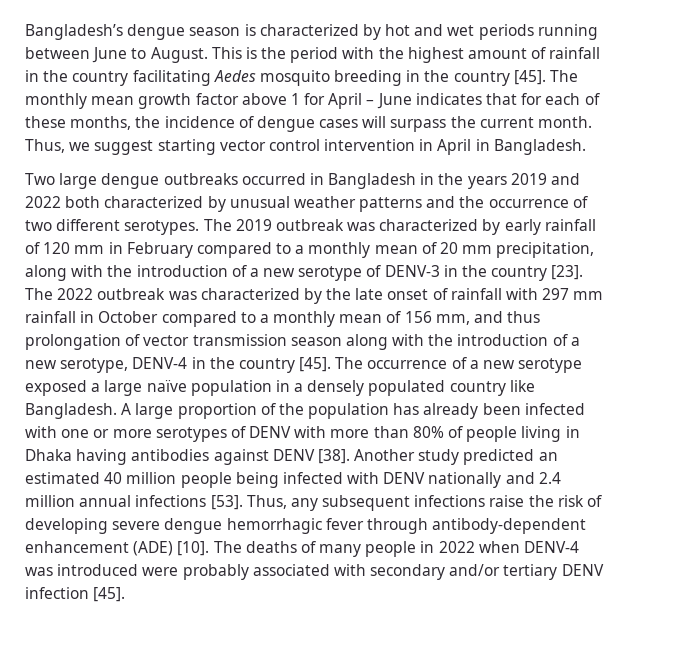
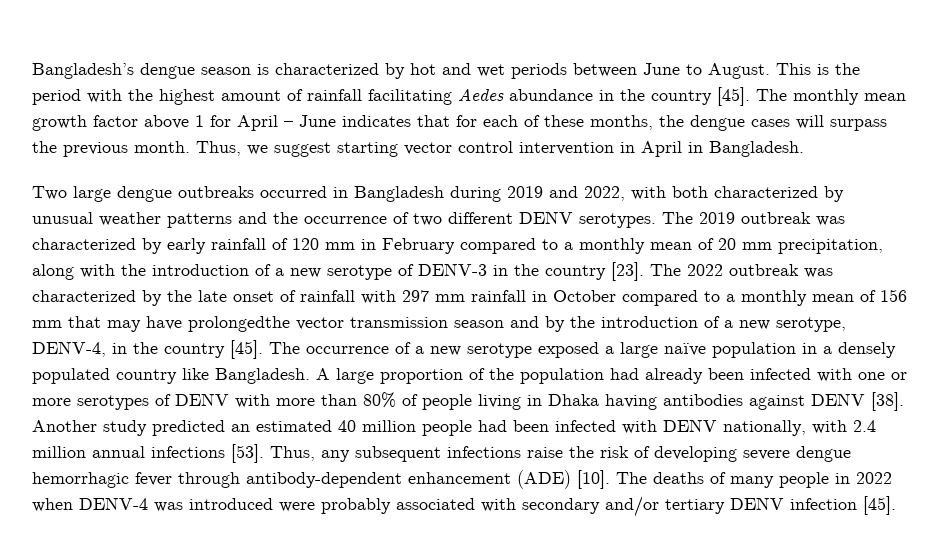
- Bangladesh’s dengue season is characterized by hot and wet periods running between June to August.
+ Bangladesh’s dengue season is characterized by hot and wet periods between June to August.
- This is the period with the highest amount of rainfall in the country facilitating Aedes mosquito breeding in the country [45].
+ This is the period with the highest amount of rainfall facilitating Aedes abundance in the country [45].
- The monthly mean growth factor above 1 for April – June indicates that for each of these months, the incidence of dengue cases will surpass the current month.
+ The monthly mean growth factor above 1 for April – June indicates that for each of these months, the dengue cases will surpass the previous month.
- Two large dengue outbreaks occurred in Bangladesh in the years 2019 and 2022 both characterized by unusual weather patterns and the occurrence of two different serotypes.
+ Two large dengue outbreaks occurred in Bangladesh during 2019 and 2022, with both characterized by unusual weather patterns and the occurrence of two different DENV serotypes.
- The 2022 outbreak was characterized by the late onset of rainfall with 297 mm rainfall in October compared to a monthly mean of 156 mm, and thus prolongation of vector transmission season along with the introduction of a new serotype, DENV-4 in the country [45].
+ The 2022 outbreak was characterized by the late onset of rainfall with 297 mm rainfall in October compared to a monthly mean of 156 mm that may have prolongedthe vector transmission season and by the introduction of a new serotype, DENV-4, in the country [45].
- A large proportion of the population has already been infected with one or more serotypes of DENV with more than 80% of people living in Dhaka having antibodies against DENV [38].
+ A large proportion of the population had already been infected with one or more serotypes of DENV with more than 80% of people living in Dhaka having antibodies against DENV [38].
- Another study predicted an estimated 40 million people being infected with DENV nationally and 2.4 million annual infections [53].
+ Another study predicted an estimated 40 million people had been infected with DENV nationally, with 2.4 million annual infections [53].

